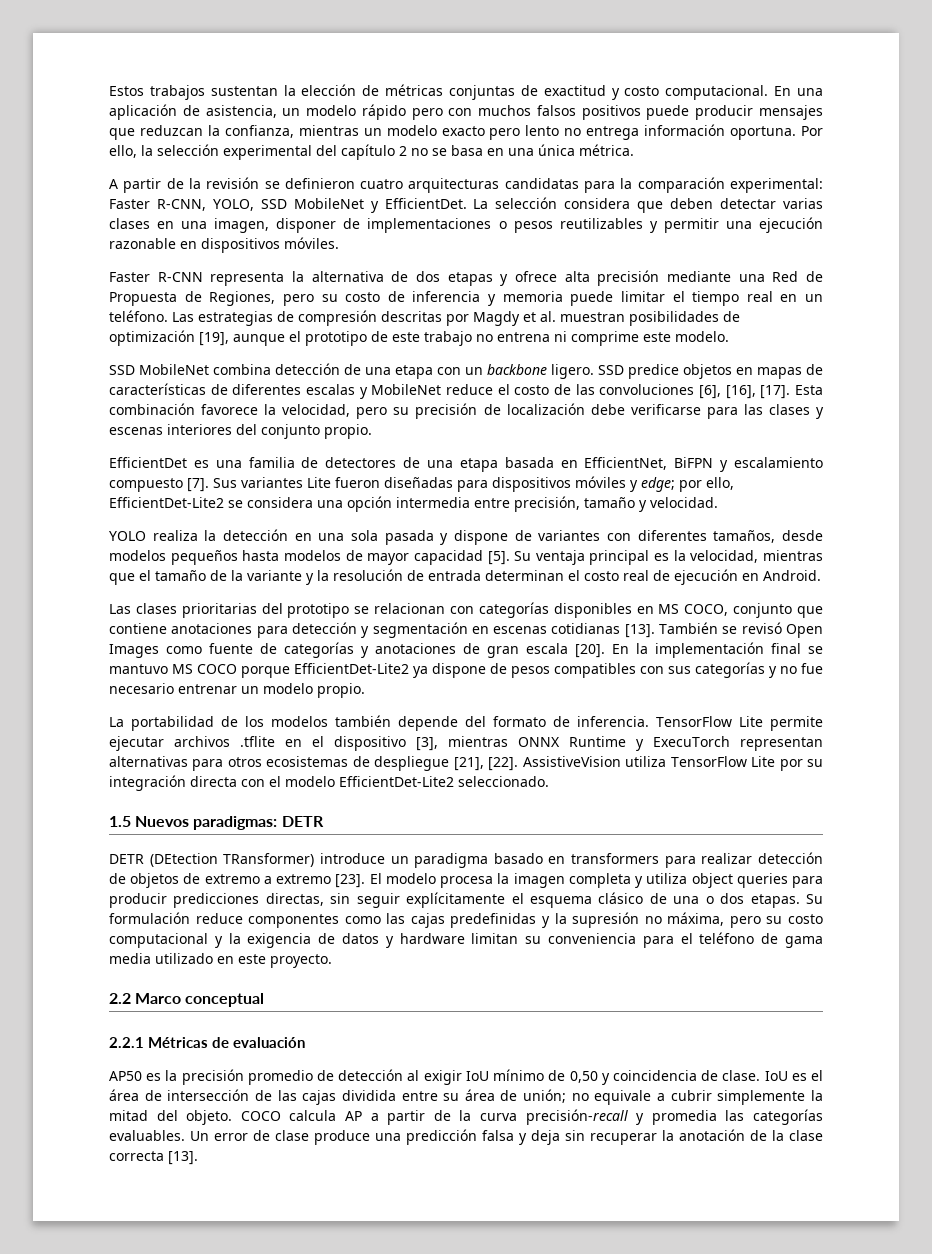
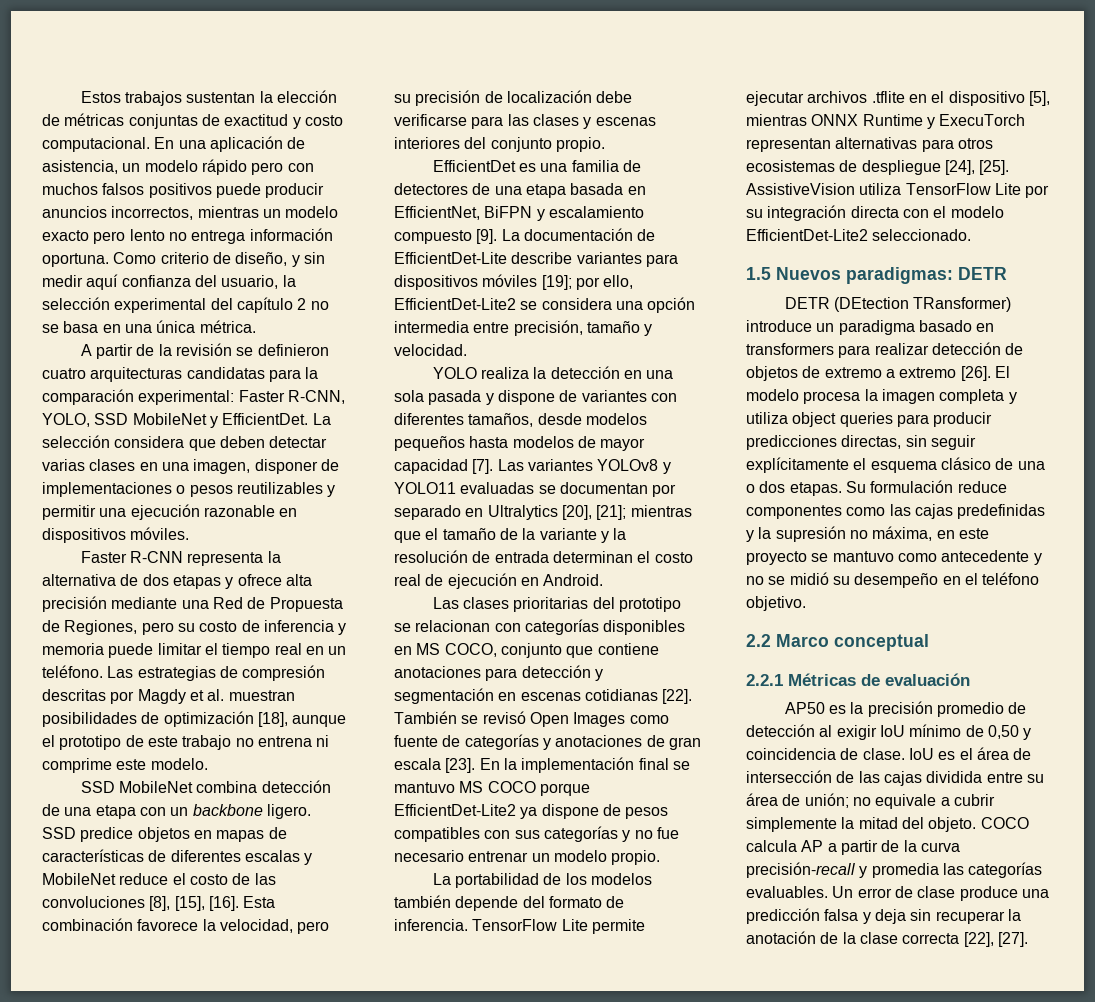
- En una aplicación de asistencia, un modelo rápido pero con muchos falsos positivos puede producir mensajes que reduzcan la confianza, mientras un modelo exacto pero lento no entrega información oportuna.
+ En una aplicación de asistencia, un modelo rápido pero con muchos falsos positivos puede producir anuncios incorrectos, mientras un modelo exacto pero lento no entrega información oportuna.
- Por ello, la selección experimental del capítulo 2 no se basa en una única métrica.
+ Como criterio de diseño, y sin medir aquí confianza del usuario, la selección experimental del capítulo 2 no se basa en una única métrica.
- Las estrategias de compresión descritas por Magdy et al. muestran posibilidades de optimización [19], aunque el prototipo de este trabajo no entrena ni comprime este modelo.
+ Las estrategias de compresión descritas por Magdy et al. muestran posibilidades de optimización [18], aunque el prototipo de este trabajo no entrena ni comprime este modelo.
- SSD predice objetos en mapas de características de diferentes escalas y MobileNet reduce el costo de las convoluciones [6], [16], [17].
+ SSD predice objetos en mapas de características de diferentes escalas y MobileNet reduce el costo de las convoluciones [8], [15], [16].
- EfficientDet es una familia de detectores de una etapa basada en EfficientNet, BiFPN y escalamiento compuesto [7]. Sus variantes Lite fueron diseñadas para dispositivos móviles y edge; por ello, EfficientDet-Lite2 se considera una opción intermedia entre precisión, tamaño y velocidad.
+ EfficientDet es una familia de detectores de una etapa basada en EfficientNet, BiFPN y escalamiento compuesto [9]. La documentación de EfficientDet-Lite describe variantes para dispositivos móviles [19]; por ello, EfficientDet-Lite2 se considera una opción intermedia entre precisión, tamaño y velocidad.
- YOLO realiza la detección en una sola pasada y dispone de variantes con diferentes tamaños, desde modelos pequeños hasta modelos de mayor capacidad [5]. Su ventaja principal es la velocidad, mientras que el tamaño de la variante y la resolución de entrada determinan el costo real de ejecución en Android.
+ YOLO realiza la detección en una sola pasada y dispone de variantes con diferentes tamaños, desde modelos pequeños hasta modelos de mayor capacidad [7]. Las variantes YOLOv8 y YOLO11 evaluadas se documentan por separado en Ultralytics [20], [21]; mientras que el tamaño de la variante y la resolución de entrada determinan el costo real de ejecución en Android.
- Las clases prioritarias del prototipo se relacionan con categorías disponibles en MS COCO, conjunto que contiene anotaciones para detección y segmentación en escenas cotidianas [13].
+ Las clases prioritarias del prototipo se relacionan con categorías disponibles en MS COCO, conjunto que contiene anotaciones para detección y segmentación en escenas cotidianas [22].
- También se revisó Open Images como fuente de categorías y anotaciones de gran escala [20].
+ También se revisó Open Images como fuente de categorías y anotaciones de gran escala [23].
- TensorFlow Lite permite ejecutar archivos .tflite en el dispositivo [3], mientras ONNX Runtime y ExecuTorch representan alternativas para otros ecosistemas de despliegue [21], [22].
+ TensorFlow Lite permite ejecutar archivos .tflite en el dispositivo [5], mientras ONNX Runtime y ExecuTorch representan alternativas para otros ecosistemas de despliegue [24], [25].
- DETR (DEtection TRansformer) introduce un paradigma basado en transformers para realizar detección de objetos de extremo a extremo [23].
+ DETR (DEtection TRansformer) introduce un paradigma basado en transformers para realizar detección de objetos de extremo a extremo [26].
- Su formulación reduce componentes como las cajas predefinidas y la supresión no máxima, pero su costo computacional y la exigencia de datos y hardware limitan su conveniencia para el teléfono de gama media utilizado en este proyecto.
+ Su formulación reduce componentes como las cajas predefinidas y la supresión no máxima, en este proyecto se mantuvo como antecedente y no se midió su desempeño en el teléfono objetivo.
- Un error de clase produce una predicción falsa y deja sin recuperar la anotación de la clase correcta [13].
+ Un error de clase produce una predicción falsa y deja sin recuperar la anotación de la clase correcta [22], [27].

